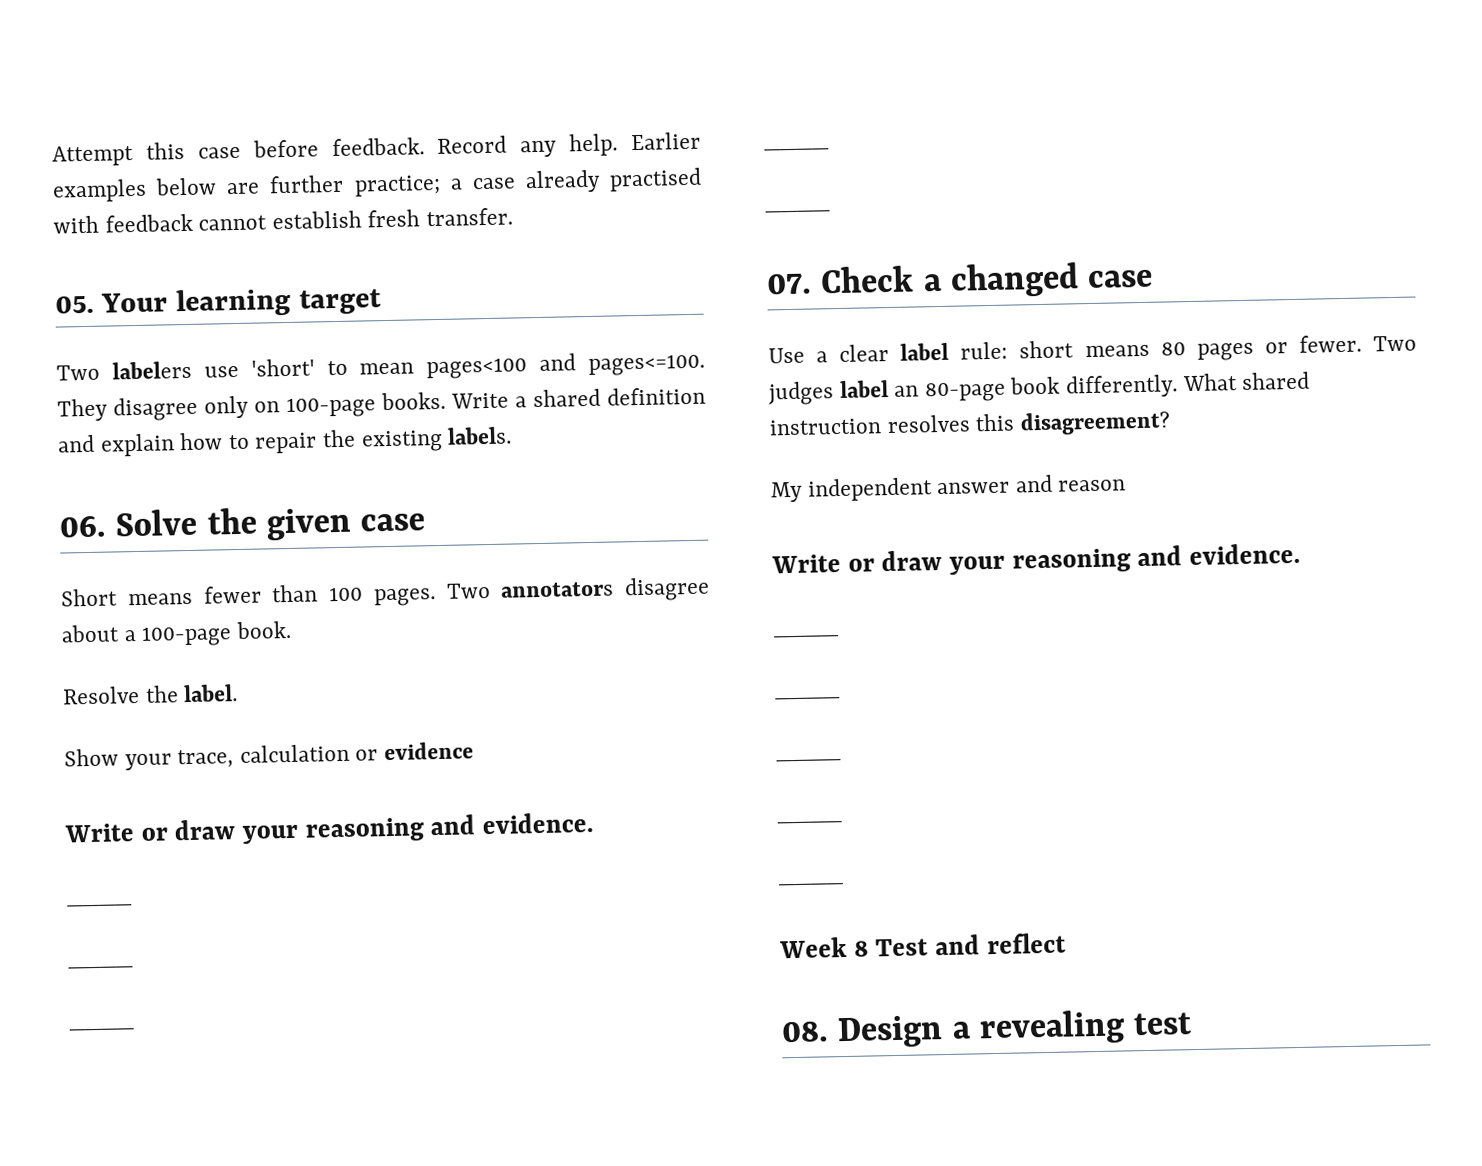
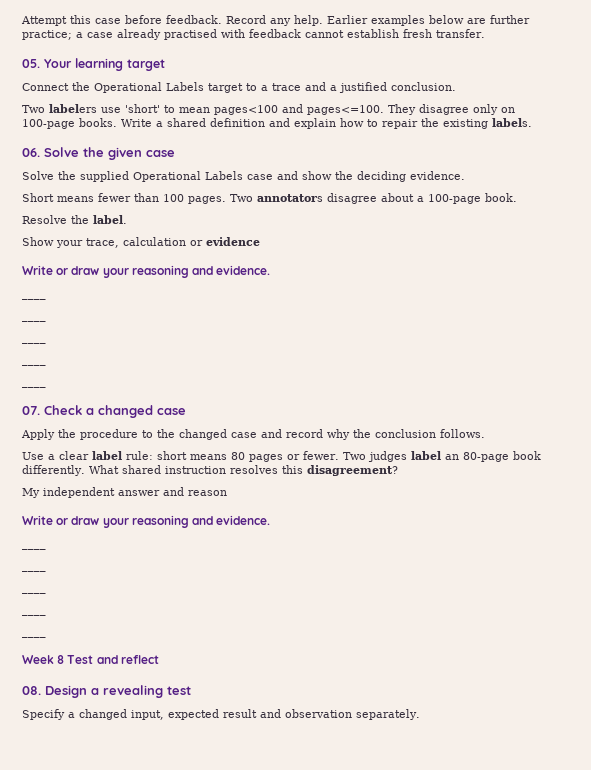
+ Connect the Operational Labels target to a trace and a justified conclusion.
+ Solve the supplied Operational Labels case and show the deciding evidence.
+ Apply the procedure to the changed case and record why the conclusion follows.
+ Specify a changed input, expected result and observation separately.

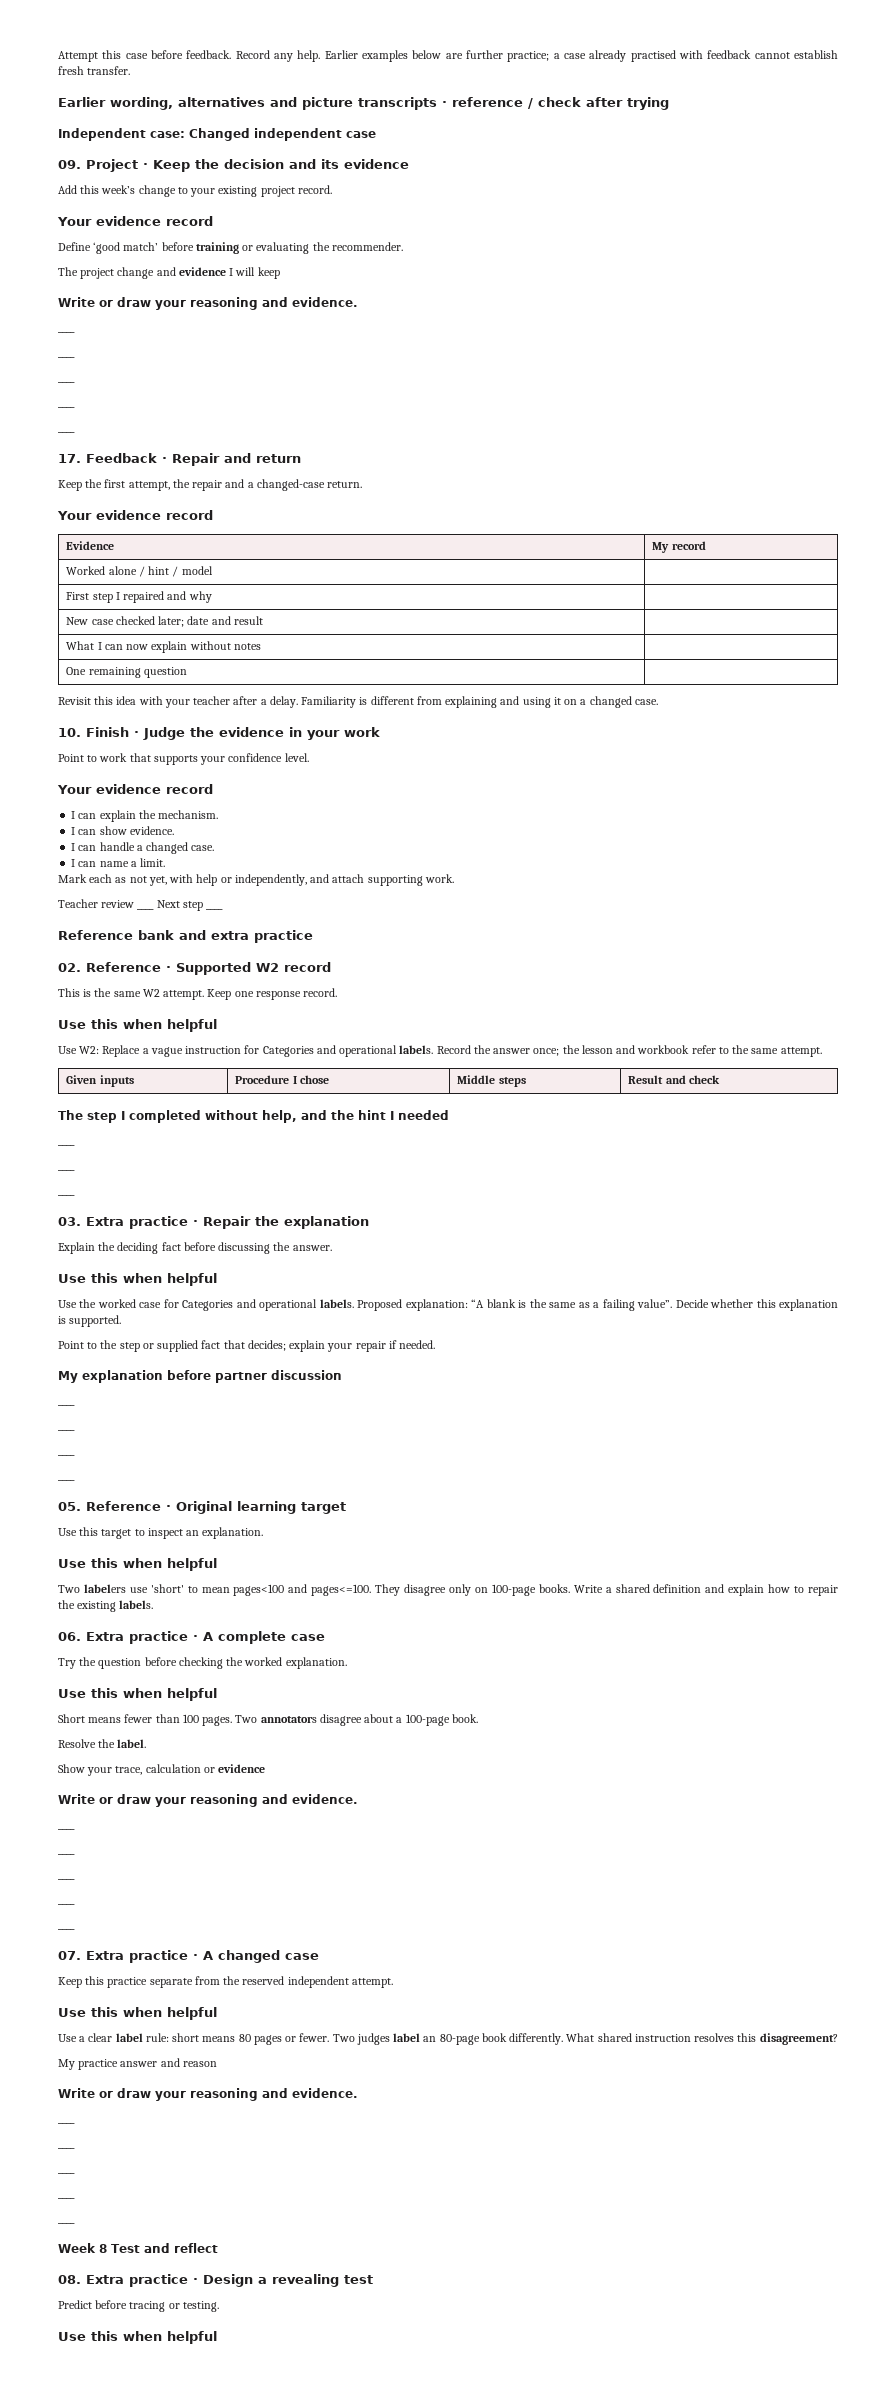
- 05. Your learning target
- Connect the Operational Labels target to a trace and a justified conclusion.
+ Earlier wording, alternatives and picture transcripts · reference / check after trying
+ Independent case: Changed independent case
+ 09. Project · Keep the decision and its evidence
+ Add this week’s change to your existing project record.
+ Your evidence record
+ Define ‘good match’ before training or evaluating the recommender.
+ The project change and evidence I will keep
+ Write or draw your reasoning and evidence.
+ ____
+ ____
+ ____
+ ____
+ ____
+ 17. Feedback · Repair and return
+ Keep the first attempt, the repair and a changed-case return.
+ Your evidence record
+ Evidence | My record
+ Worked alone / hint / model |
+ First step I repaired and why |
+ New case checked later; date and result |
+ What I can now explain without notes |
+ One remaining question |
+ Revisit this idea with your teacher after a delay. Familiarity is different from explaining and using it on a changed case.
+ 10. Finish · Judge the evidence in your work
+ Point to work that supports your confidence level.
+ Your evidence record
+ I can explain the mechanism.
+ I can show evidence.
+ I can handle a changed case.
+ I can name a limit.
+ Mark each as not yet, with help or independently, and attach supporting work.
+ Teacher review ____ Next step ____
+ Reference bank and extra practice
+ 02. Reference · Supported W2 record
+ This is the same W2 attempt. Keep one response record.
+ Use this when helpful
+ Use W2: Replace a vague instruction for Categories and operational labels. Record the answer once; the lesson and workbook refer to the same attempt.
+ Given inputs | Procedure I chose | Middle steps | Result and check
+ The step I completed without help, and the hint I needed
+ ____
+ ____
+ ____
+ 03. Extra practice · Repair the explanation
+ Explain the deciding fact before discussing the answer.
+ Use this when helpful
+ Use the worked case for Categories and operational labels. Proposed explanation: “A blank is the same as a failing value”. Decide whether this explanation is supported.
+ Point to the step or supplied fact that decides; explain your repair if needed.
+ My explanation before partner discussion
+ ____
+ ____
+ ____
+ ____
+ 05. Reference · Original learning target
+ Use this target to inspect an explanation.
+ Use this when helpful
- 06. Solve the given case
- Solve the supplied Operational Labels case and show the deciding evidence.
+ 06. Extra practice · A complete case
+ Try the question before checking the worked explanation.
+ Use this when helpful
- 07. Check a changed case
- Apply the procedure to the changed case and record why the conclusion follows.
+ 07. Extra practice · A changed case
+ Keep this practice separate from the reserved independent attempt.
+ Use this when helpful
- My independent answer and reason
+ My practice answer and reason
- 08. Design a revealing test
+ 08. Extra practice · Design a revealing test
- Specify a changed input, expected result and observation separately.
+ Predict before tracing or testing.
+ Use this when helpful

